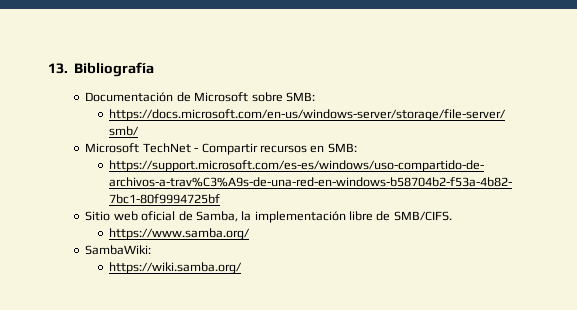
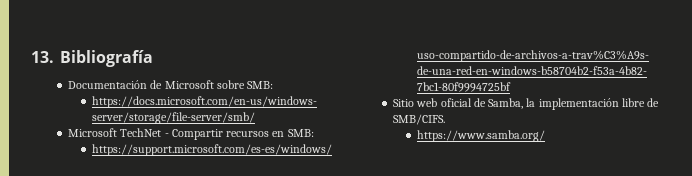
- SambaWiki:
- https://wiki.samba.org/

